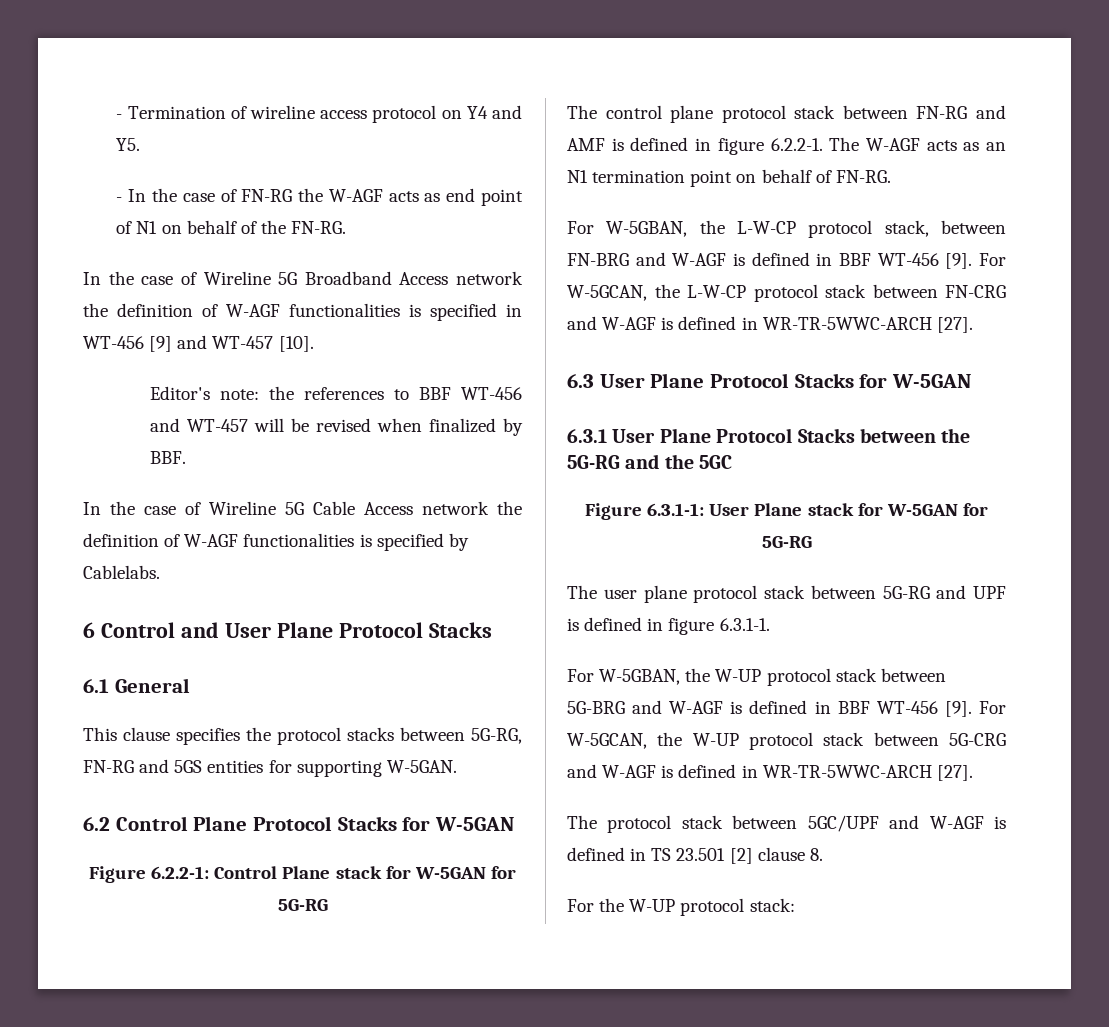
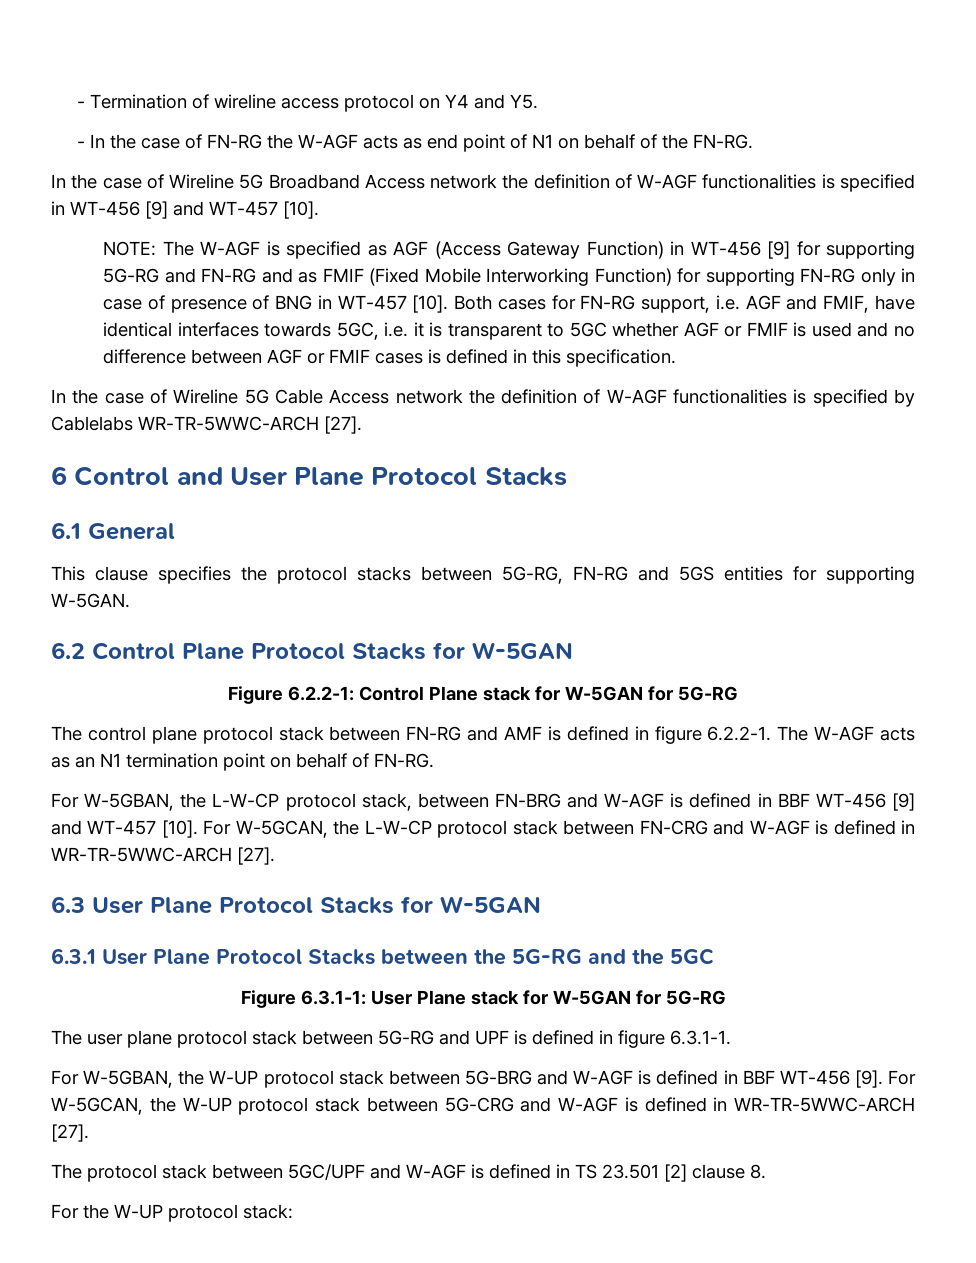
- Editor's note: the references to BBF WT-456 and WT-457 will be revised when finalized by BBF.
+ NOTE: The W-AGF is specified as AGF (Access Gateway Function) in WT-456 [9] for supporting 5G-RG and FN-RG and as FMIF (Fixed Mobile Interworking Function) for supporting FN-RG only in case of presence of BNG in WT-457 [10]. Both cases for FN-RG support, i.e. AGF and FMIF, have identical interfaces towards 5GC, i.e. it is transparent to 5GC whether AGF or FMIF is used and no difference between AGF or FMIF cases is defined in this specification.
- In the case of Wireline 5G Cable Access network the definition of W-AGF functionalities is specified by Cablelabs.
+ In the case of Wireline 5G Cable Access network the definition of W-AGF functionalities is specified by Cablelabs WR-TR-5WWC-ARCH [27].
- For W-5GBAN, the L-W-CP protocol stack, between FN-BRG and W-AGF is defined in BBF WT-456 [9].
+ For W-5GBAN, the L-W-CP protocol stack, between FN-BRG and W-AGF is defined in BBF WT-456 [9] and WT-457 [10].

